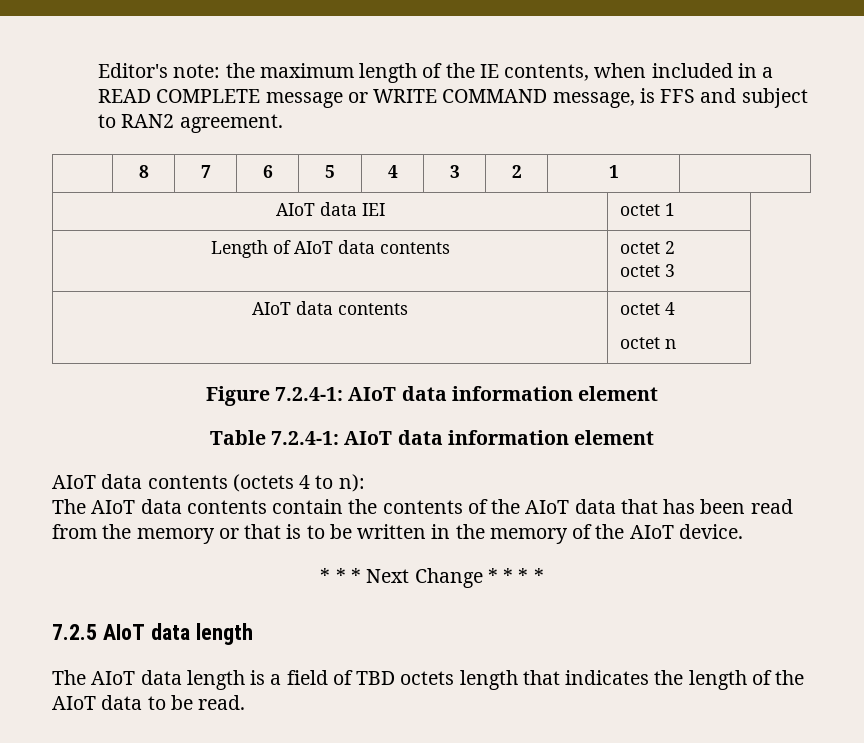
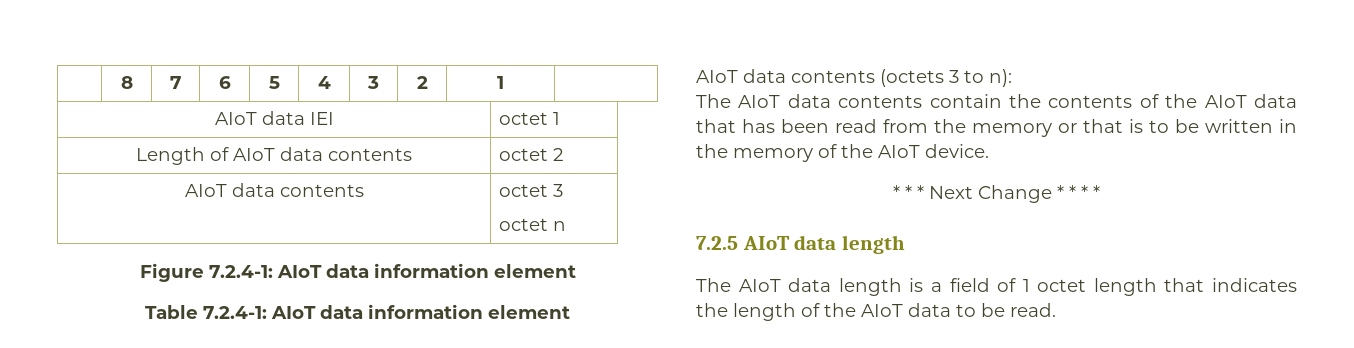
- Editor's note: the maximum length of the IE contents, when included in a READ COMPLETE message or WRITE COMMAND message, is FFS and subject to RAN2 agreement.
  Length of AIoT data contents | octet 2
- octet 3
- AIoT data contents | octet 4
+ AIoT data contents | octet 3
- AIoT data contents (octets 4 to n):
+ AIoT data contents (octets 3 to n):
- The AIoT data length is a field of TBD octets length that indicates the length of the AIoT data to be read.
+ The AIoT data length is a field of 1 octet length that indicates the length of the AIoT data to be read.

